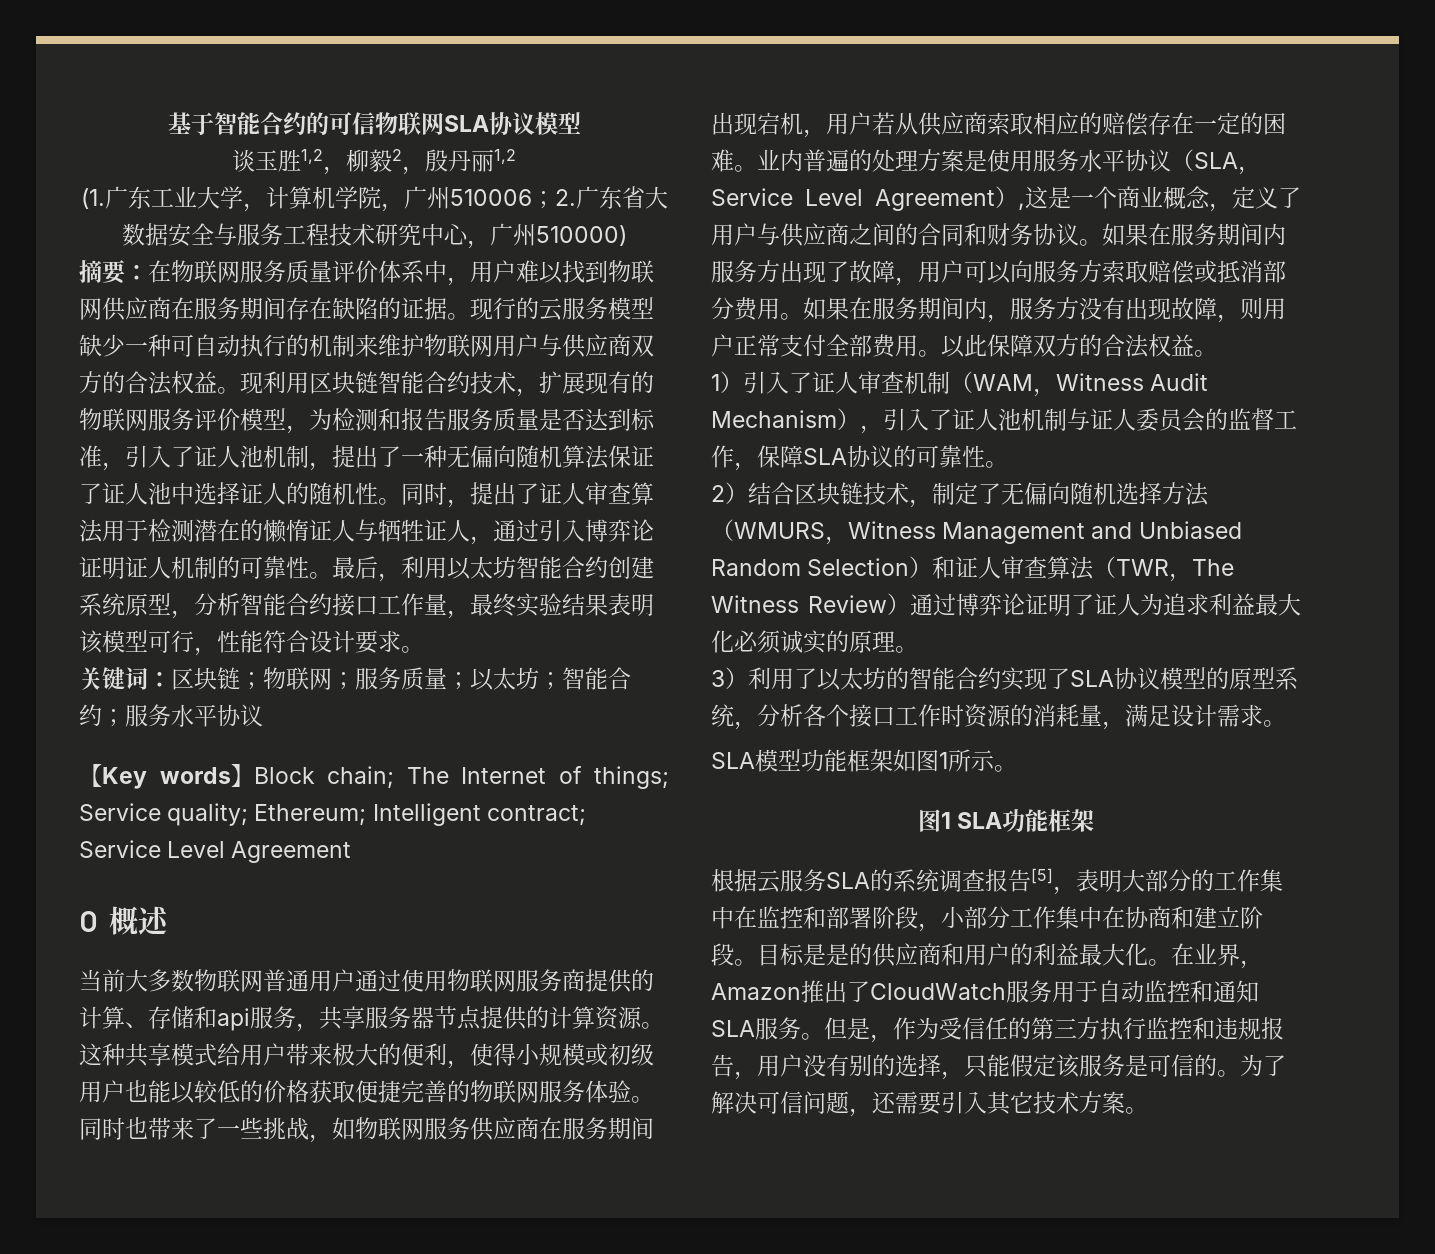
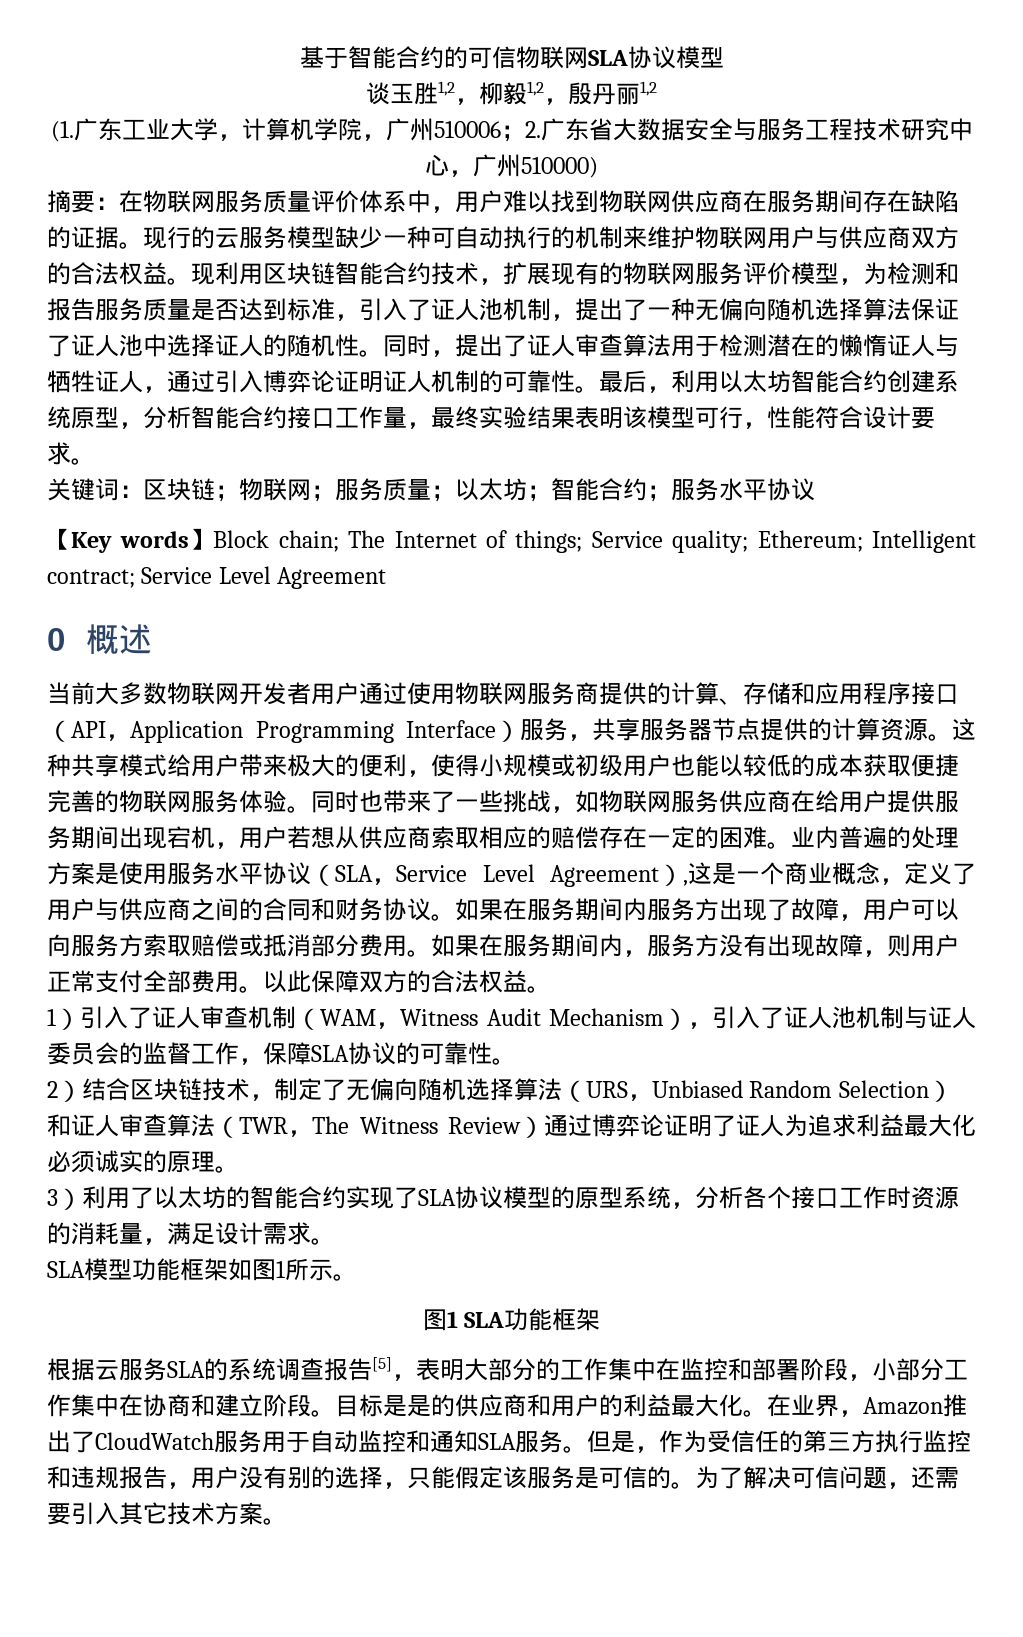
- 谈玉胜1,2，柳毅2，殷丹丽1,2
+ 谈玉胜1,2，柳毅1,2，殷丹丽1,2
- 现利用区块链智能合约技术，扩展现有的物联网服务评价模型，为检测和报告服务质量是否达到标准，引入了证人池机制，提出了一种无偏向随机算法保证了证人池中选择证人的随机性。
+ 现利用区块链智能合约技术，扩展现有的物联网服务评价模型，为检测和报告服务质量是否达到标准，引入了证人池机制，提出了一种无偏向随机选择算法保证了证人池中选择证人的随机性。
- 当前大多数物联网普通用户通过使用物联网服务商提供的计算、存储和api服务，共享服务器节点提供的计算资源。
+ 当前大多数物联网开发者用户通过使用物联网服务商提供的计算、存储和应用程序接口（API，Application Programming Interface）服务，共享服务器节点提供的计算资源。
- 这种共享模式给用户带来极大的便利，使得小规模或初级用户也能以较低的价格获取便捷完善的物联网服务体验。
+ 这种共享模式给用户带来极大的便利，使得小规模或初级用户也能以较低的成本获取便捷完善的物联网服务体验。
- 同时也带来了一些挑战，如物联网服务供应商在服务期间出现宕机，用户若从供应商索取相应的赔偿存在一定的困难。
+ 同时也带来了一些挑战，如物联网服务供应商在给用户提供服务期间出现宕机，用户若想从供应商索取相应的赔偿存在一定的困难。
- 2）结合区块链技术，制定了无偏向随机选择方法（WMURS，Witness Management and Unbiased Random Selection）和证人审查算法（TWR，The Witness Review）通过博弈论证明了证人为追求利益最大化必须诚实的原理。
+ 2）结合区块链技术，制定了无偏向随机选择算法（URS，Unbiased Random Selection）和证人审查算法（TWR，The Witness Review）通过博弈论证明了证人为追求利益最大化必须诚实的原理。

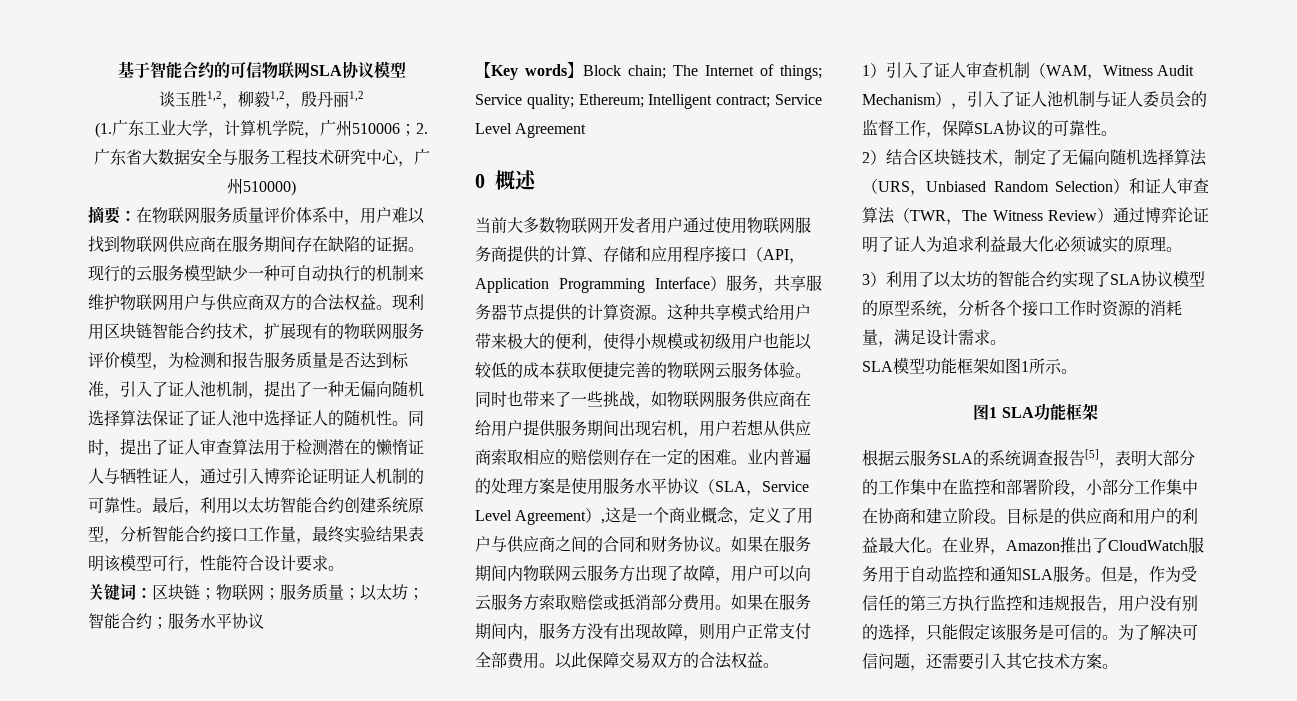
- 这种共享模式给用户带来极大的便利，使得小规模或初级用户也能以较低的成本获取便捷完善的物联网服务体验。
+ 这种共享模式给用户带来极大的便利，使得小规模或初级用户也能以较低的成本获取便捷完善的物联网云服务体验。
- 同时也带来了一些挑战，如物联网服务供应商在给用户提供服务期间出现宕机，用户若想从供应商索取相应的赔偿存在一定的困难。
+ 同时也带来了一些挑战，如物联网服务供应商在给用户提供服务期间出现宕机，用户若想从供应商索取相应的赔偿则存在一定的困难。
- 如果在服务期间内服务方出现了故障，用户可以向服务方索取赔偿或抵消部分费用。
+ 如果在服务期间内物联网云服务方出现了故障，用户可以向云服务方索取赔偿或抵消部分费用。
- 以此保障双方的合法权益。
+ 以此保障交易双方的合法权益。
- 目标是是的供应商和用户的利益最大化。
+ 目标是的供应商和用户的利益最大化。

